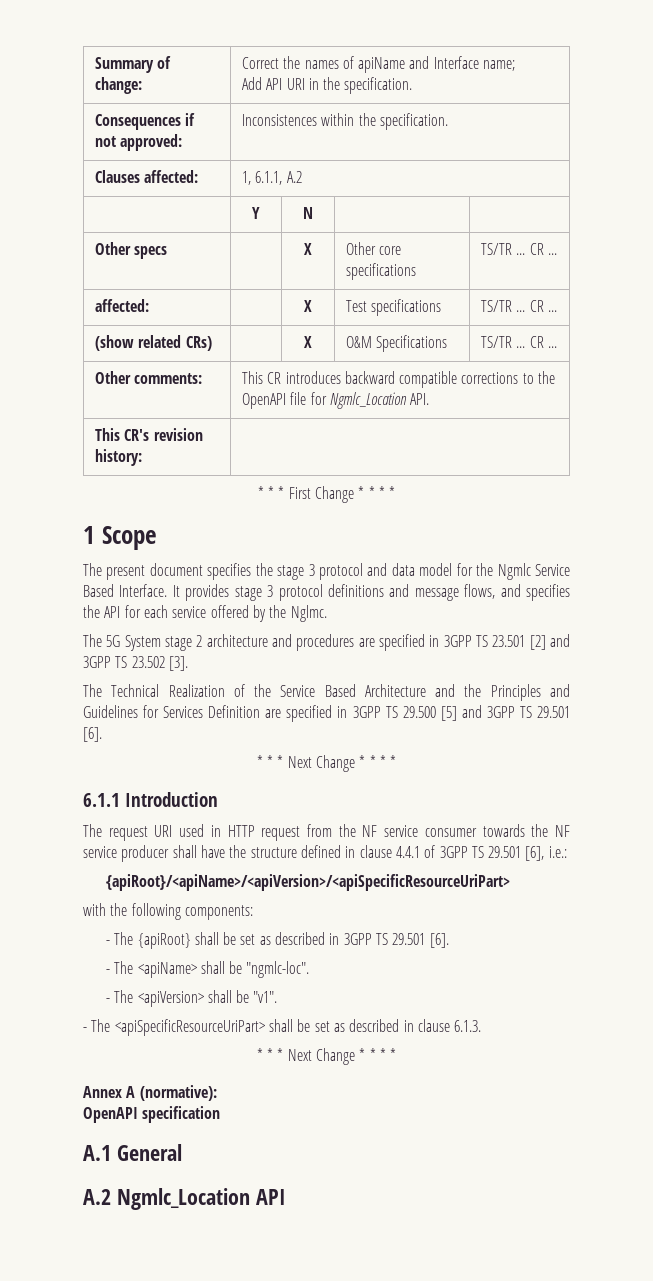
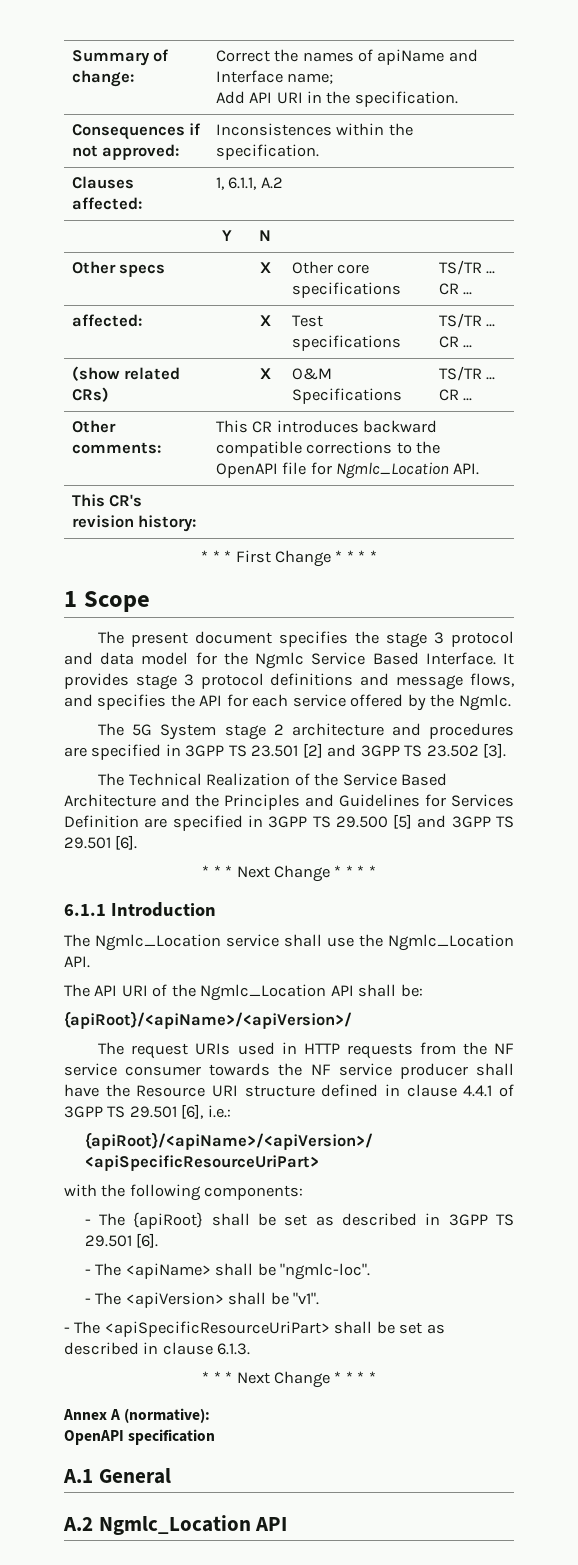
- It provides stage 3 protocol definitions and message flows, and specifies the API for each service offered by the Nglmc.
+ It provides stage 3 protocol definitions and message flows, and specifies the API for each service offered by the Ngmlc.
+ The Ngmlc_Location service shall use the Ngmlc_Location API.
+ The API URI of the Ngmlc_Location API shall be:
+ {apiRoot}/<apiName>/<apiVersion>/
- The request URI used in HTTP request from the NF service consumer towards the NF service producer shall have the structure defined in clause 4.4.1 of 3GPP TS 29.501 [6], i.e.:
+ The request URIs used in HTTP requests from the NF service consumer towards the NF service producer shall have the Resource URI structure defined in clause 4.4.1 of 3GPP TS 29.501 [6], i.e.:

